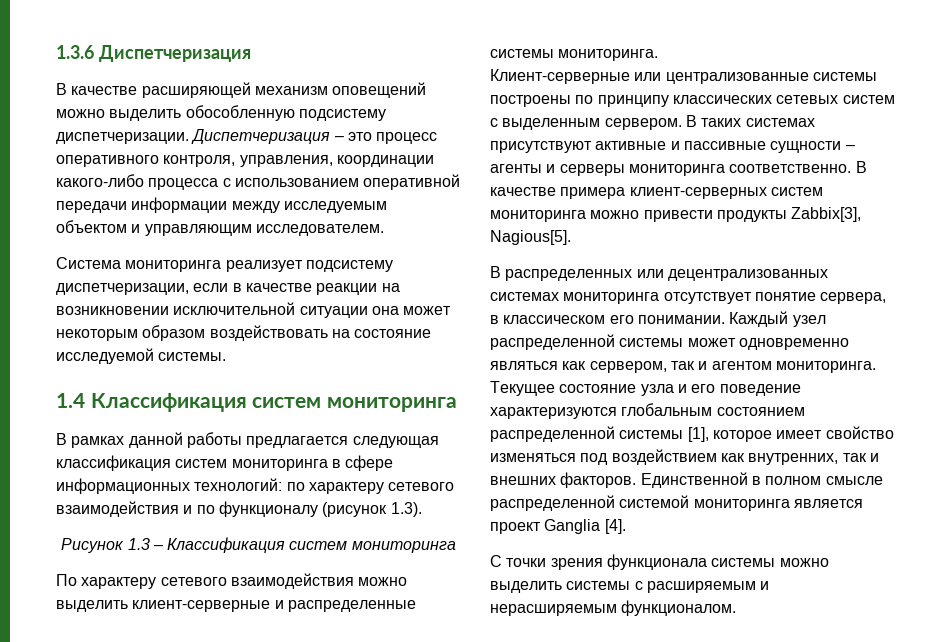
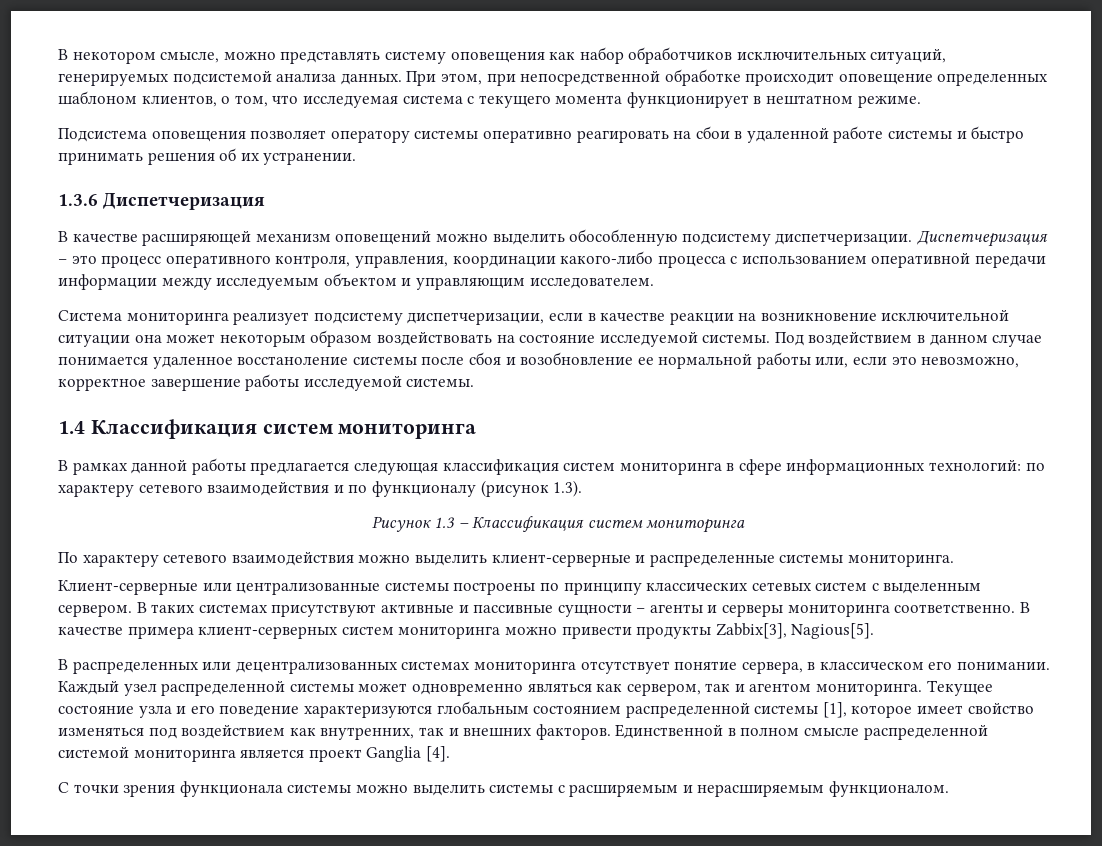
+ В некотором смысле, можно представлять систему оповещения как набор обработчиков исключительных ситуаций, генерируемых подсистемой анализа данных. При этом, при непосредственной обработке происходит оповещение определенных шаблоном клиентов, о том, что исследуемая система с текущего момента функционирует в нештатном режиме.
+ Подсистема оповещения позволяет оператору системы оперативно реагировать на сбои в удаленной работе системы и быстро принимать решения об их устранении.
- Система мониторинга реализует подсистему диспетчеризации, если в качестве реакции на возникновении исключительной ситуации она может некоторым образом воздействовать на состояние исследуемой системы.
+ Система мониторинга реализует подсистему диспетчеризации, если в качестве реакции на возникновение исключительной ситуации она может некоторым образом воздействовать на состояние исследуемой системы. Под воздействием в данном случае понимается удаленное восстаноление системы после сбоя и возобновление ее нормальной работы или, если это невозможно, корректное завершение работы исследуемой системы.

